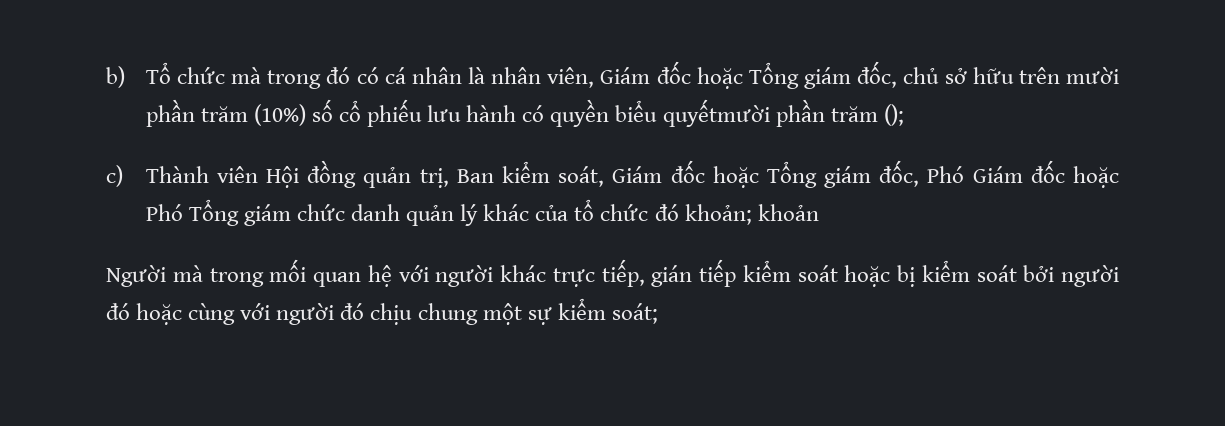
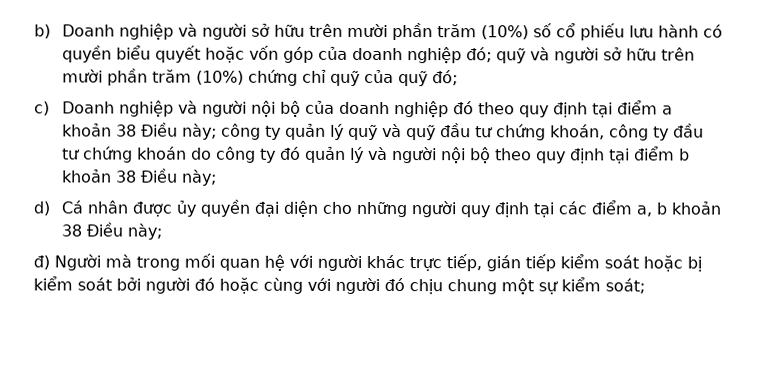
- b) Tổ chức mà trong đó có cá nhân là nhân viên, Giám đốc hoặc Tổng giám đốc, chủ sở hữu trên mười phần trăm (10%) số cổ phiếu lưu hành có quyền biểu quyếtmười phần trăm ();
- c) Thành viên Hội đồng quản trị, Ban kiểm soát, Giám đốc hoặc Tổng giám đốc, Phó Giám đốc hoặc Phó Tổng giám chức danh quản lý khác của tổ chức đó khoản; khoản
- Người mà trong mối quan hệ với người khác trực tiếp, gián tiếp kiểm soát hoặc bị kiểm soát bởi người đó hoặc cùng với người đó chịu chung một sự kiểm soát;
+ b) Doanh nghiệp và người sở hữu trên mười phần trăm (10%) số cổ phiếu lưu hành có quyền biểu quyết hoặc vốn góp của doanh nghiệp đó; quỹ và người sở hữu trên mười phần trăm (10%) chứng chỉ quỹ của quỹ đó;
+ c) Doanh nghiệp và người nội bộ của doanh nghiệp đó theo quy định tại điểm a khoản 38 Điều này; công ty quản lý quỹ và quỹ đầu tư chứng khoán, công ty đầu tư chứng khoán do công ty đó quản lý và người nội bộ theo quy định tại điểm b khoản 38 Điều này;
+ d) Cá nhân được ủy quyền đại diện cho những người quy định tại các điểm a, b khoản 38 Điều này;
+ đ) Người mà trong mối quan hệ với người khác trực tiếp, gián tiếp kiểm soát hoặc bị kiểm soát bởi người đó hoặc cùng với người đó chịu chung một sự kiểm soát;

